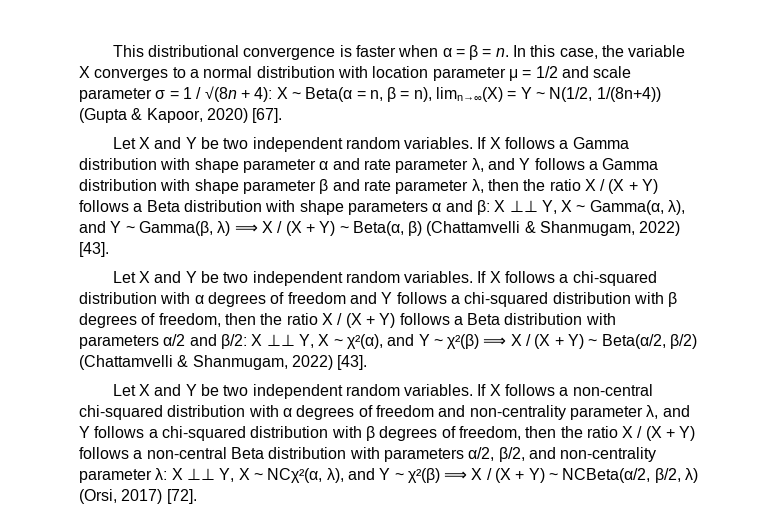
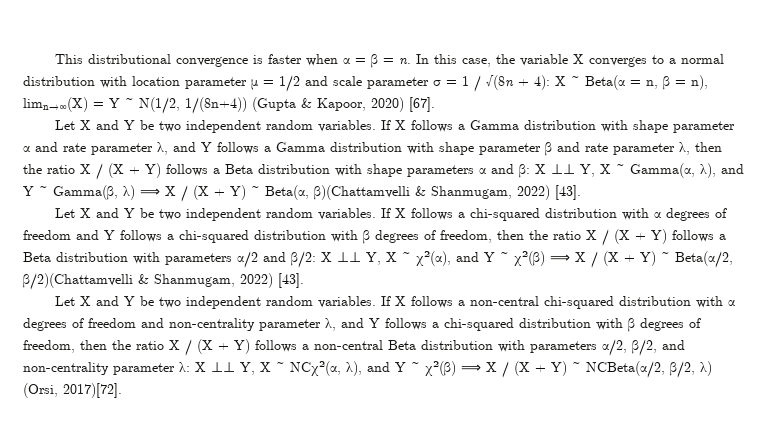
- X ⊥⊥ Y, X ~ Gamma(α, λ), and Y ~ Gamma(β, λ) ⟹ X / (X + Y) ~ Beta(α, β) (Chattamvelli & Shanmugam, 2022) [43].
+ X ⊥⊥ Y, X ~ Gamma(α, λ), and Y ~ Gamma(β, λ) ⟹ X / (X + Y) ~ Beta(α, β)(Chattamvelli & Shanmugam, 2022) [43].
- X ⊥⊥ Y, X ~ χ²(α), and Y ~ χ²(β) ⟹ X / (X + Y) ~ Beta(α/2, β/2) (Chattamvelli & Shanmugam, 2022) [43].
+ X ⊥⊥ Y, X ~ χ²(α), and Y ~ χ²(β) ⟹ X / (X + Y) ~ Beta(α/2, β/2)(Chattamvelli & Shanmugam, 2022) [43].
- X ⊥⊥ Y, X ~ NCχ²(α, λ), and Y ~ χ²(β) ⟹ X / (X + Y) ~ NCBeta(α/2, β/2, λ) (Orsi, 2017) [72].
+ X ⊥⊥ Y, X ~ NCχ²(α, λ), and Y ~ χ²(β) ⟹ X / (X + Y) ~ NCBeta(α/2, β/2, λ) (Orsi, 2017)[72].

